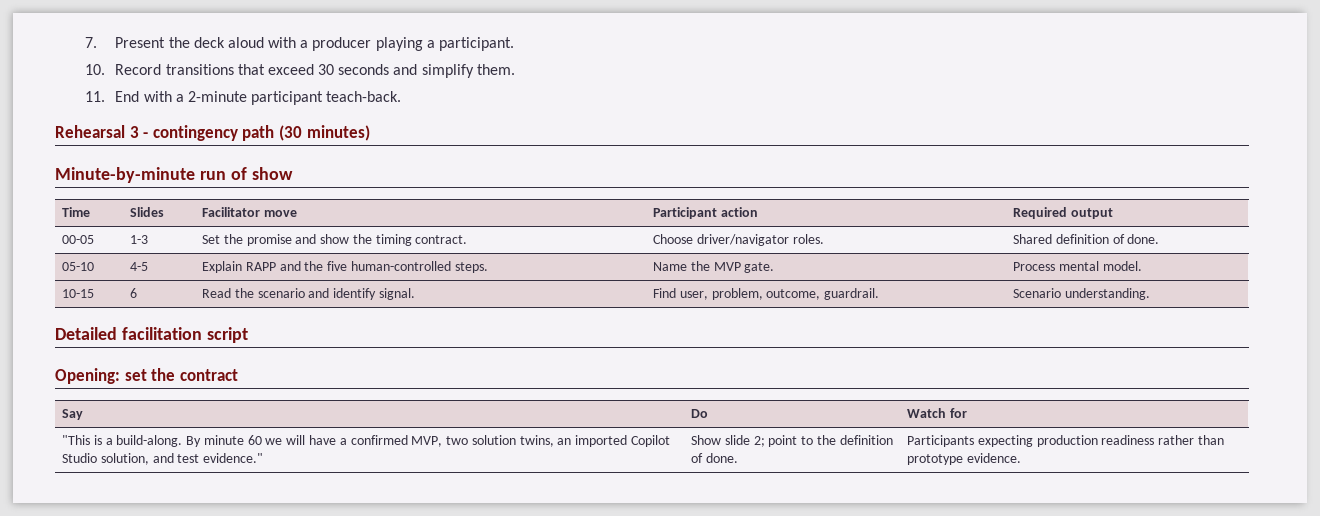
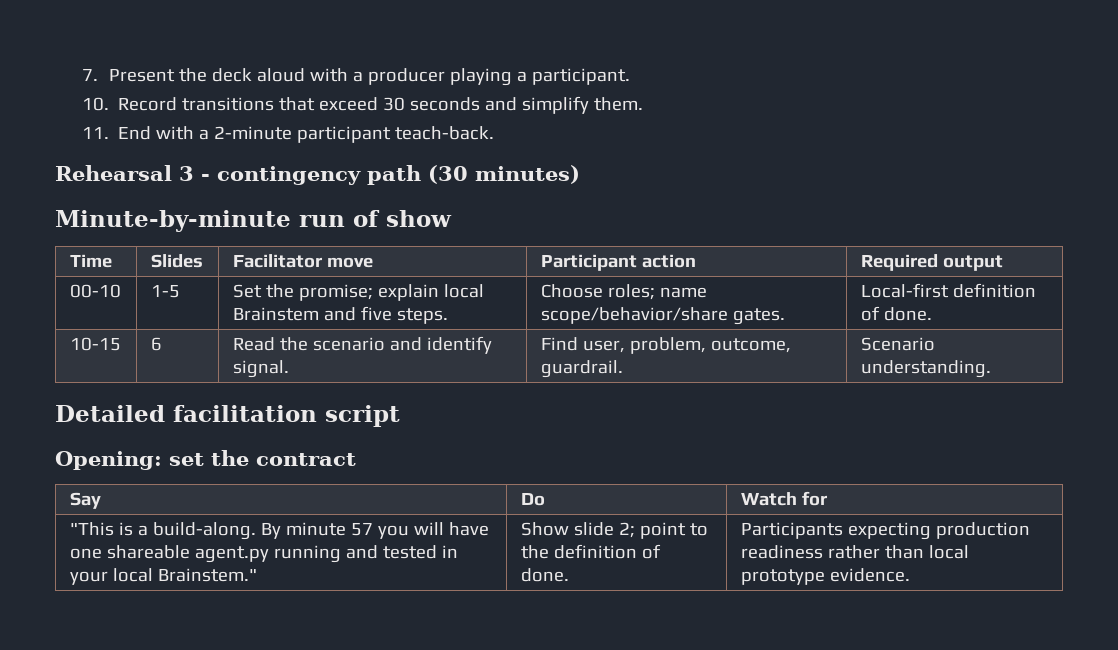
- 00-05 | 1-3 | Set the promise and show the timing contract. | Choose driver/navigator roles. | Shared definition of done.
- 05-10 | 4-5 | Explain RAPP and the five human-controlled steps. | Name the MVP gate. | Process mental model.
+ 00-10 | 1-5 | Set the promise; explain local Brainstem and five steps. | Choose roles; name scope/behavior/share gates. | Local-first definition of done.
- By minute 60 we will have a confirmed MVP, two solution twins, an imported Copilot Studio solution, and test evidence."
+ By minute 57 you will have one shareable agent.py running and tested in your local Brainstem."
- Participants expecting production readiness rather than prototype evidence.
+ Participants expecting production readiness rather than local prototype evidence.

